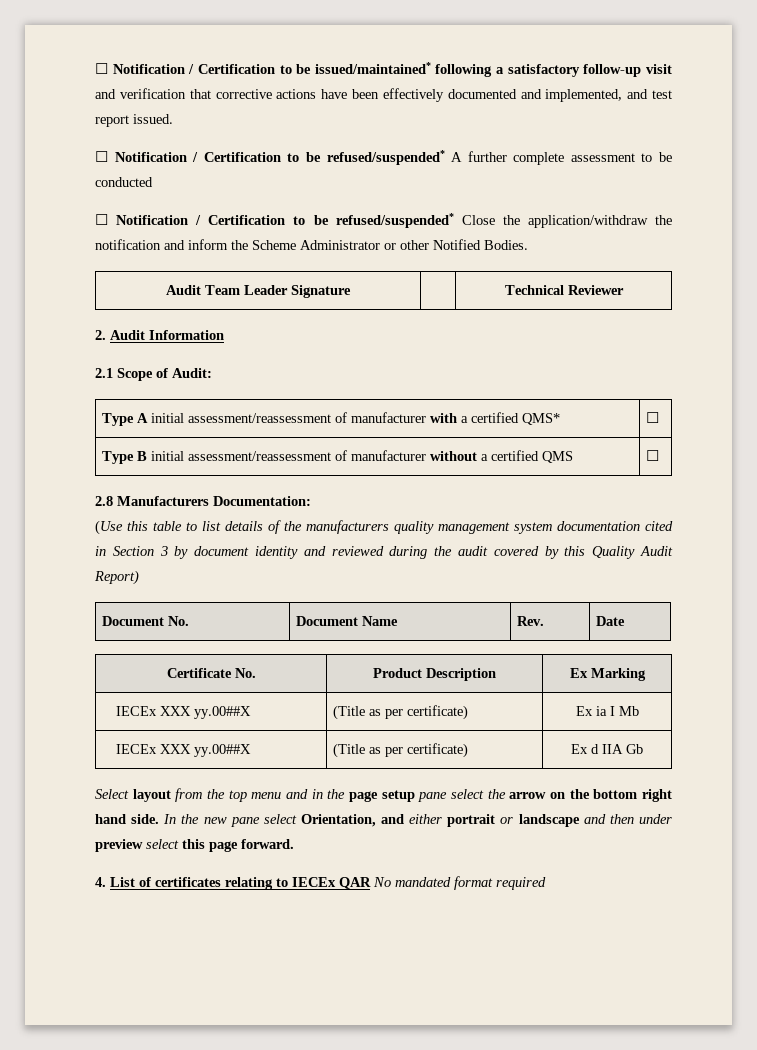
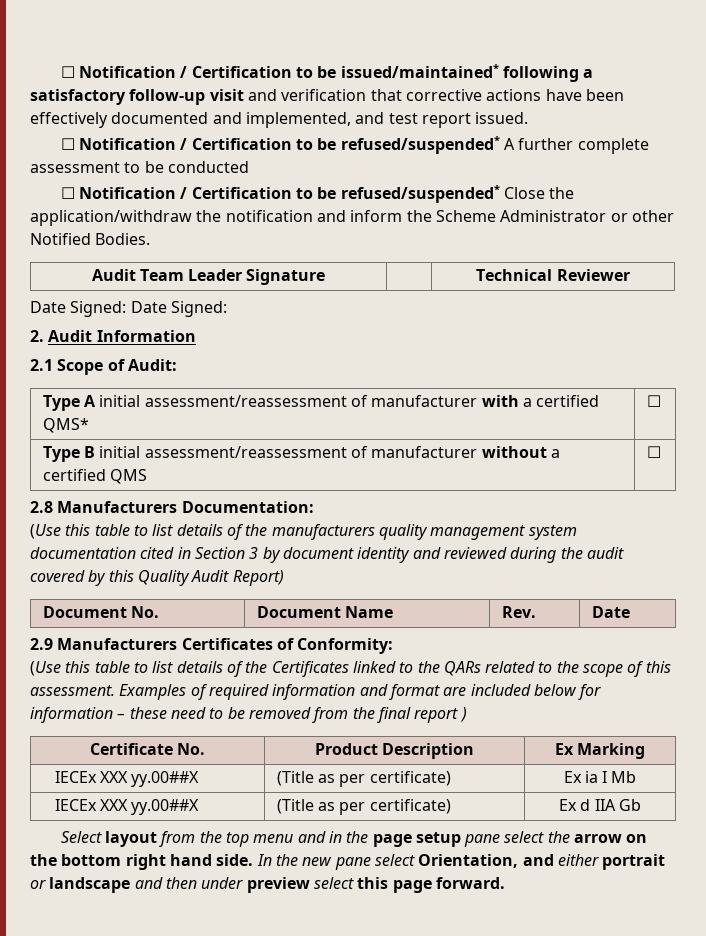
+ Date Signed: Date Signed:
+ 2.9 Manufacturers Certificates of Conformity:
+ (Use this table to list details of the Certificates linked to the QARs related to the scope of this assessment. Examples of required information and format are included below for information – these need to be removed from the final report )
- 4. List of certificates relating to IECEx QAR No mandated format required

